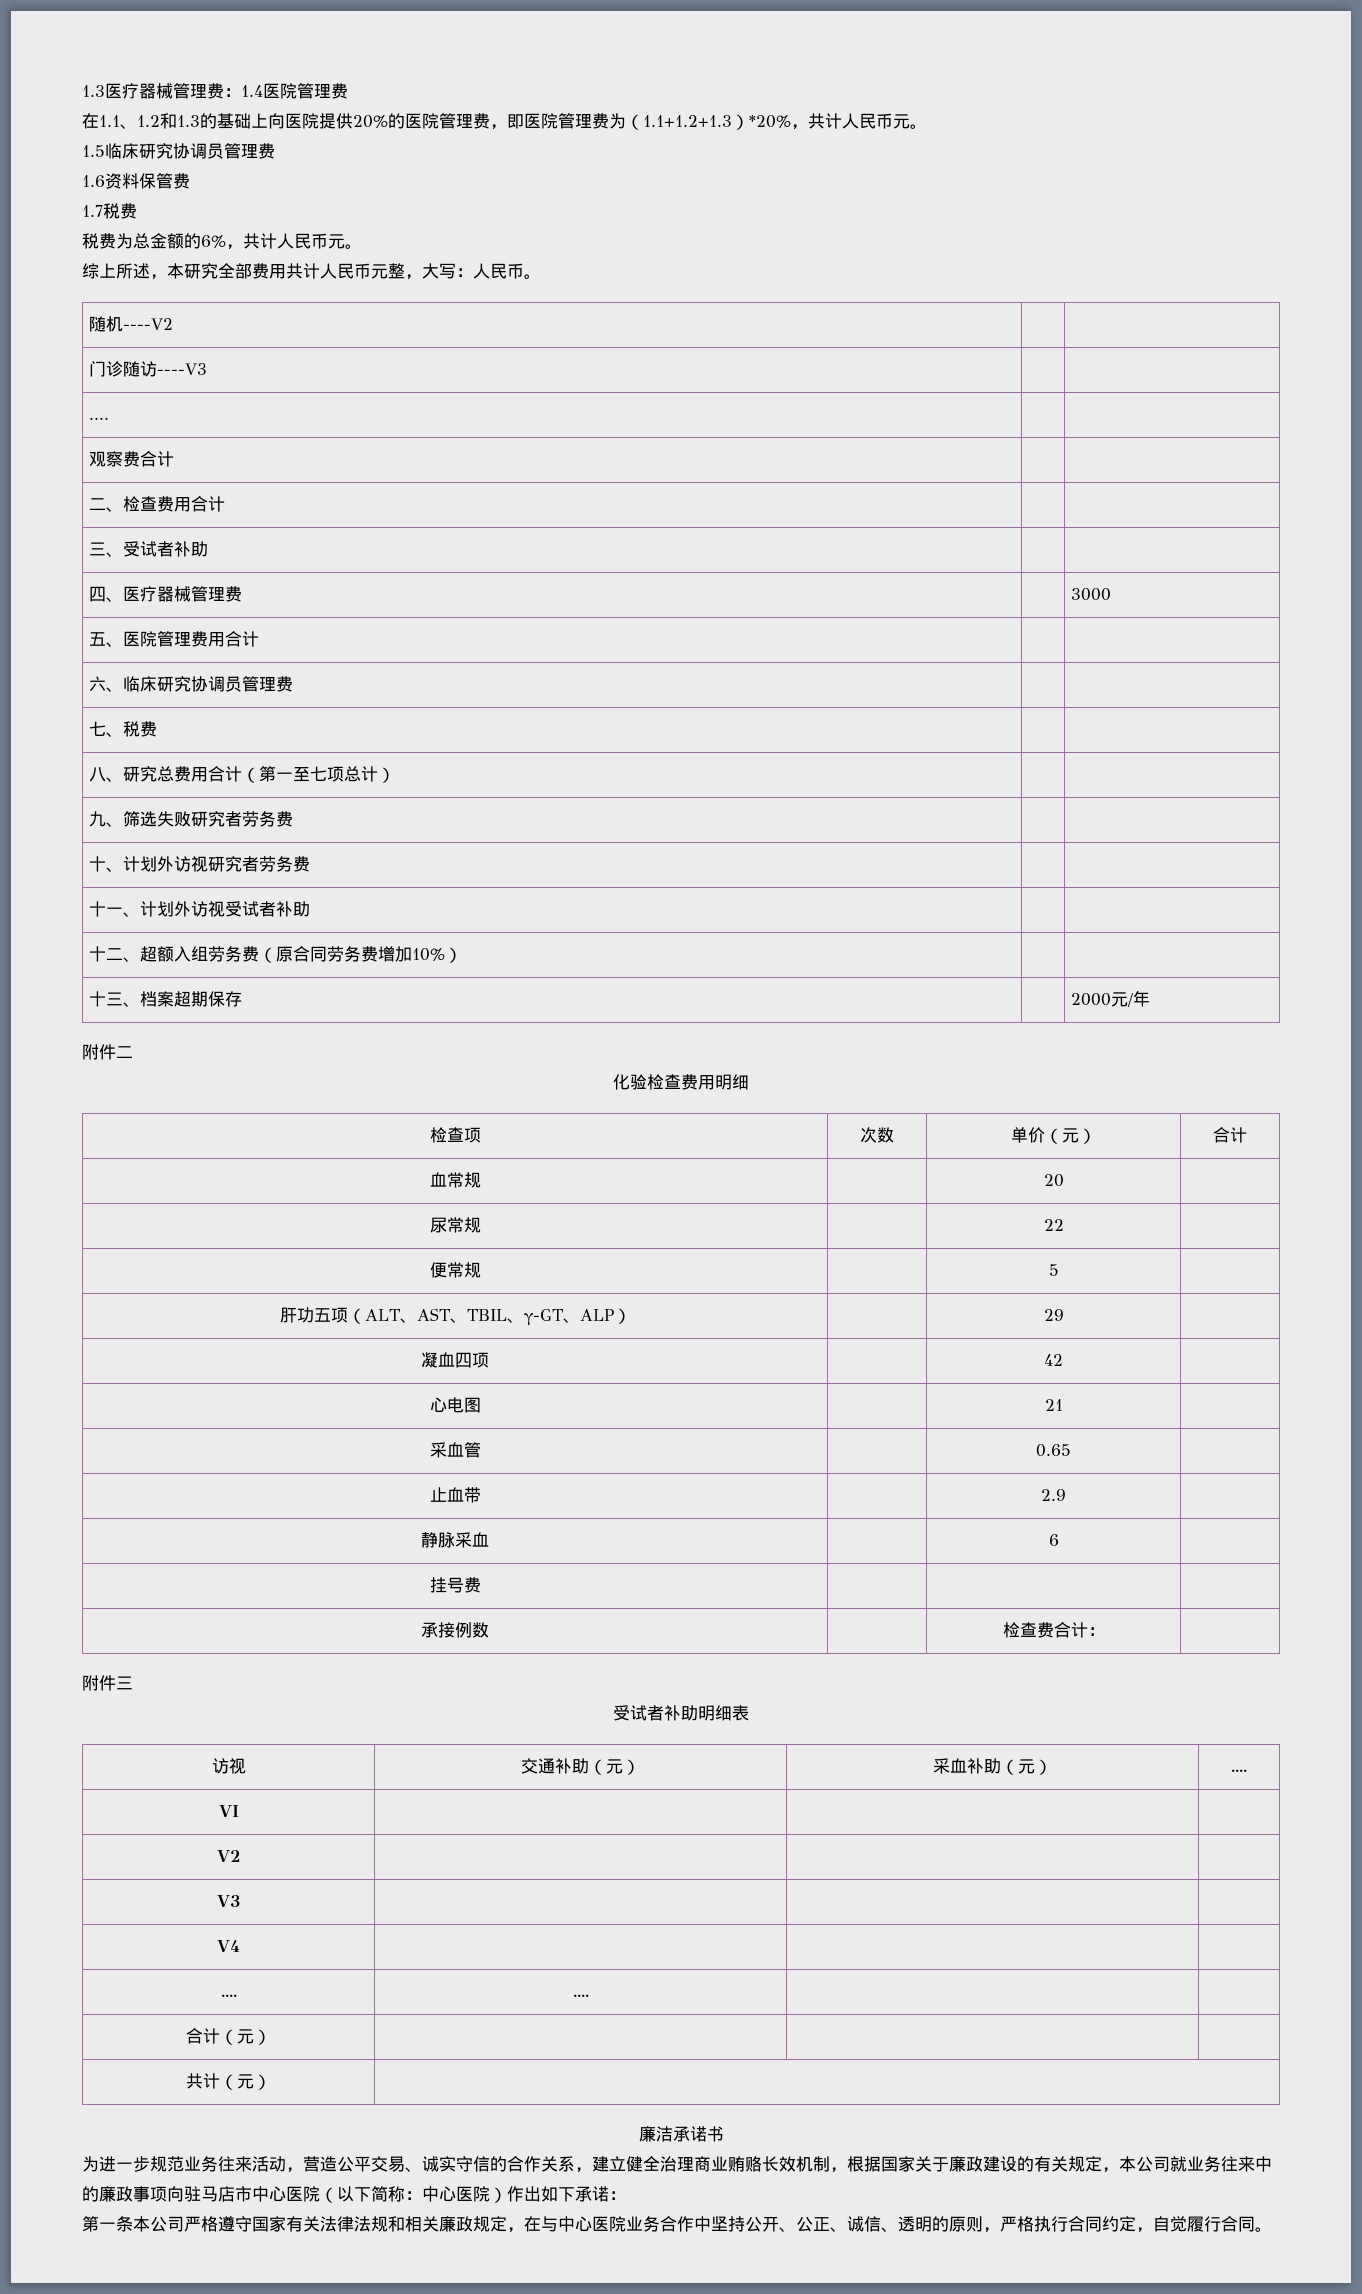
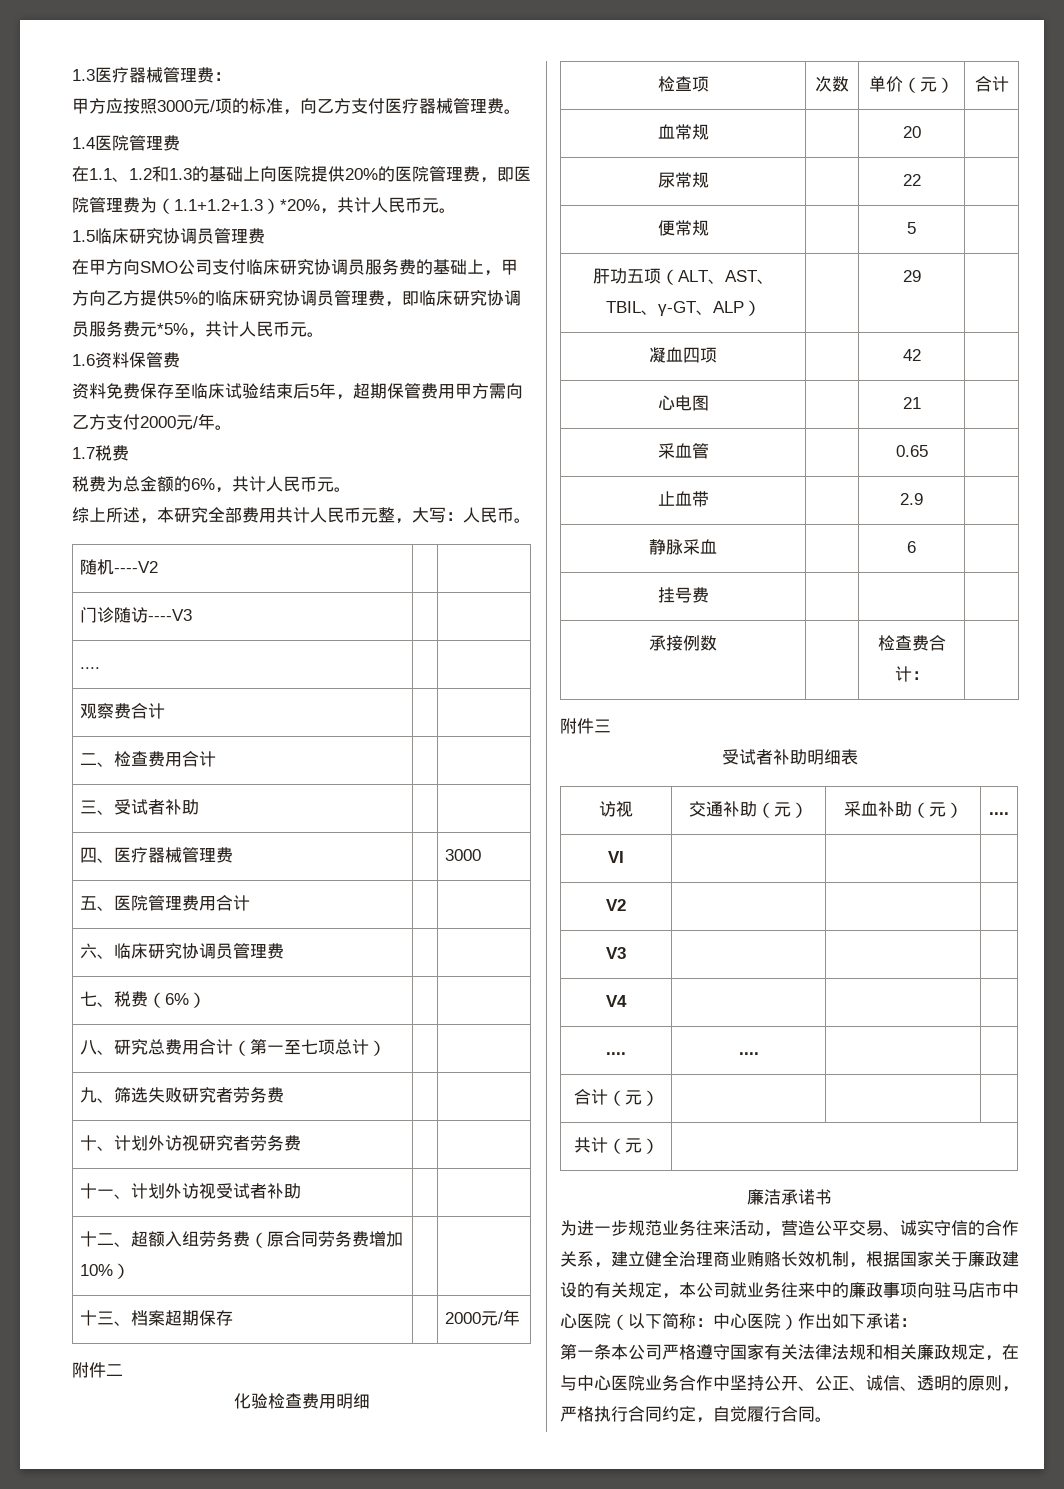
- 1.3医疗器械管理费：1.4医院管理费
+ 1.3医疗器械管理费：
+ 甲方应按照3000元/项的标准，向乙方支付医疗器械管理费。
+ 1.4医院管理费
+ 在甲方向SMO公司支付临床研究协调员服务费的基础上，甲方向乙方提供5%的临床研究协调员管理费，即临床研究协调员服务费元*5%，共计人民币元。
  1.6资料保管费
+ 资料免费保存至临床试验结束后5年，超期保管费用甲方需向乙方支付2000元/年。
- 七、税费 | |
+ 七、税费（6%） | |

